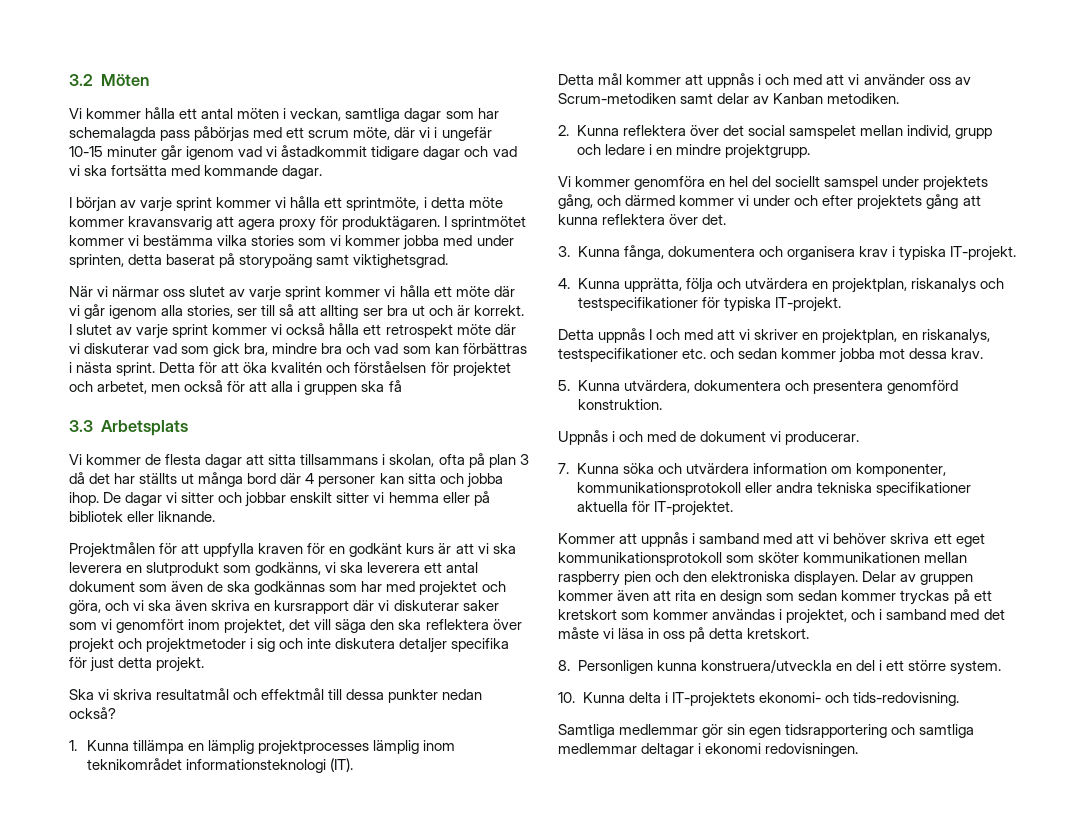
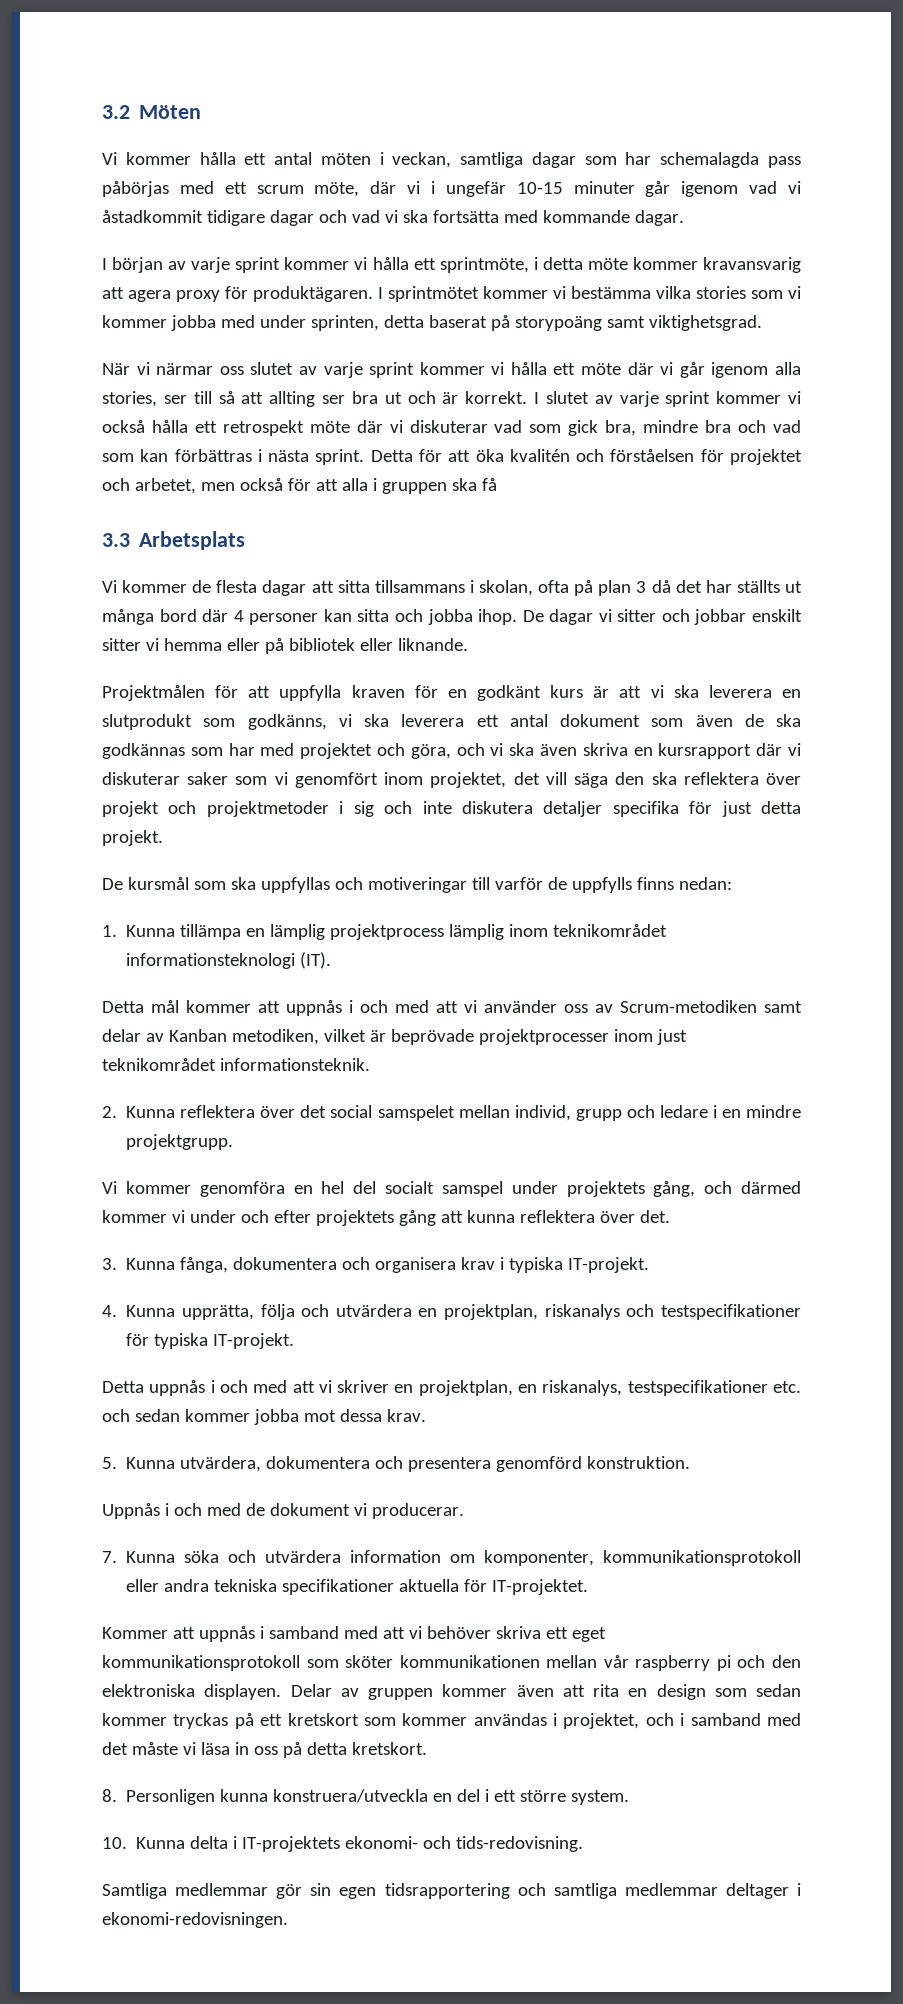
- Ska vi skriva resultatmål och effektmål till dessa punkter nedan också?
+ De kursmål som ska uppfyllas och motiveringar till varför de uppfylls finns nedan:
- 1. Kunna tillämpa en lämplig projektprocesses lämplig inom teknikområdet informationsteknologi (IT).
+ 1. Kunna tillämpa en lämplig projektprocess lämplig inom teknikområdet informationsteknologi (IT).
- Detta mål kommer att uppnås i och med att vi använder oss av Scrum-metodiken samt delar av Kanban metodiken.
+ Detta mål kommer att uppnås i och med att vi använder oss av Scrum-metodiken samt delar av Kanban metodiken, vilket är beprövade projektprocesser inom just teknikområdet informationsteknik.
- Vi kommer genomföra en hel del sociellt samspel under projektets gång, och därmed kommer vi under och efter projektets gång att kunna reflektera över det.
+ Vi kommer genomföra en hel del socialt samspel under projektets gång, och därmed kommer vi under och efter projektets gång att kunna reflektera över det.
- Detta uppnås I och med att vi skriver en projektplan, en riskanalys, testspecifikationer etc. och sedan kommer jobba mot dessa krav.
+ Detta uppnås i och med att vi skriver en projektplan, en riskanalys, testspecifikationer etc. och sedan kommer jobba mot dessa krav.
- Kommer att uppnås i samband med att vi behöver skriva ett eget kommunikationsprotokoll som sköter kommunikationen mellan raspberry pien och den elektroniska displayen.
+ Kommer att uppnås i samband med att vi behöver skriva ett eget kommunikationsprotokoll som sköter kommunikationen mellan vår raspberry pi och den elektroniska displayen.
- Samtliga medlemmar gör sin egen tidsrapportering och samtliga medlemmar deltagar i ekonomi redovisningen.
+ Samtliga medlemmar gör sin egen tidsrapportering och samtliga medlemmar deltager i ekonomi-redovisningen.

